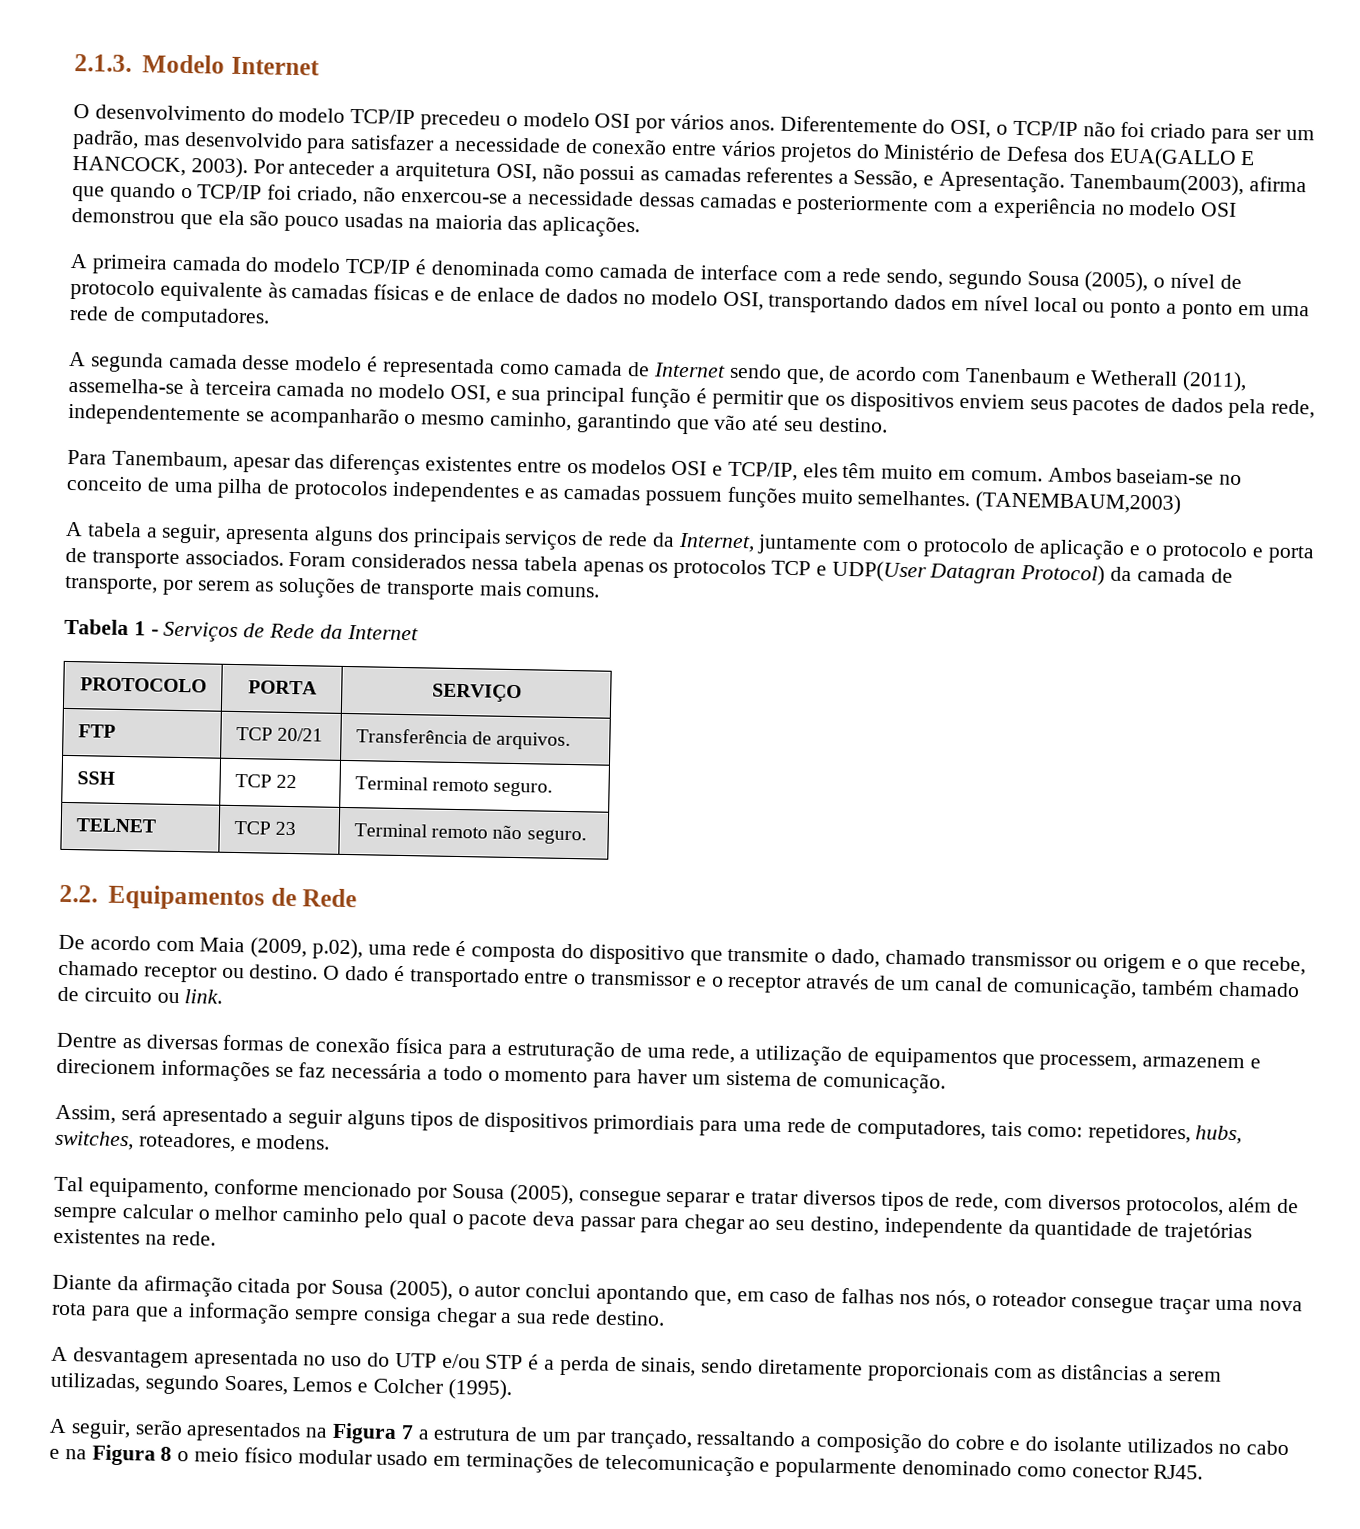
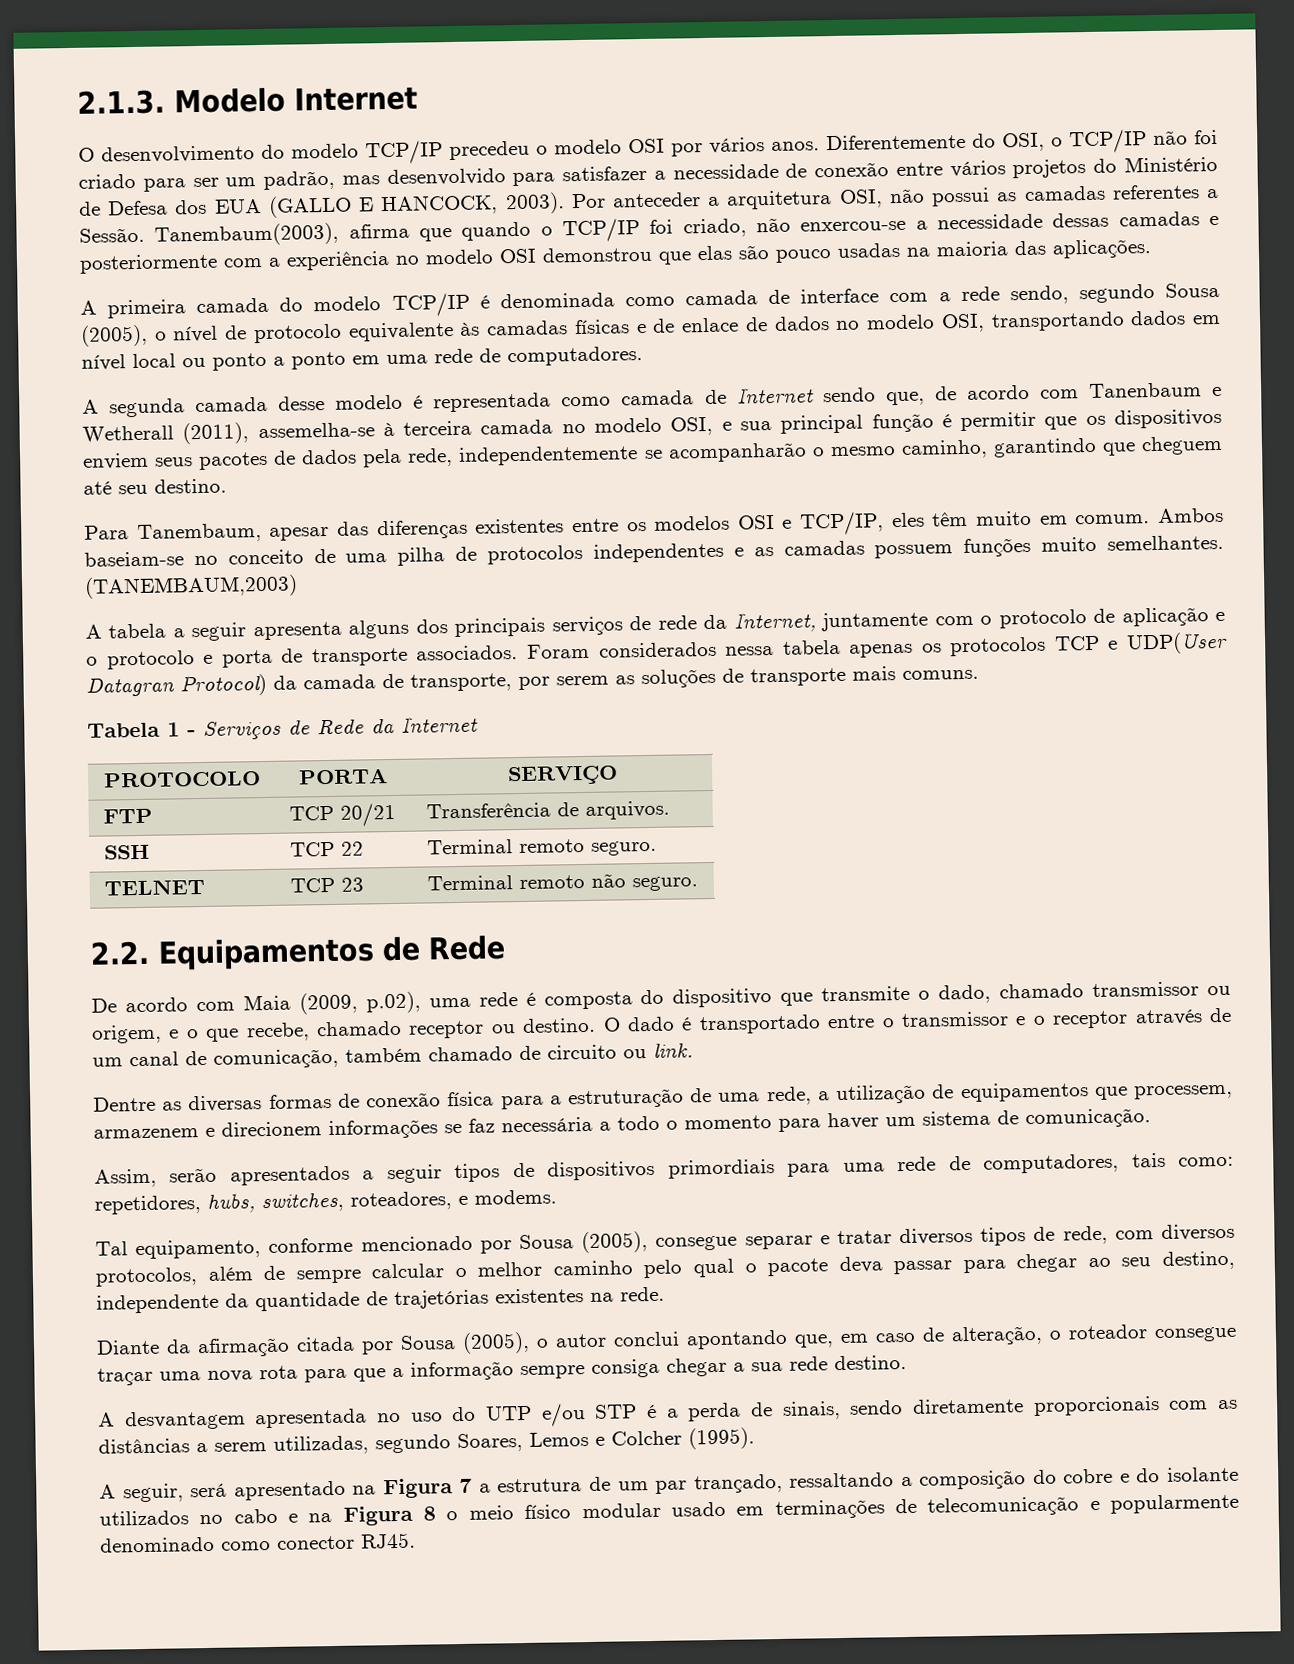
- Diferentemente do OSI, o TCP/IP não foi criado para ser um padrão, mas desenvolvido para satisfazer a necessidade de conexão entre vários projetos do Ministério de Defesa dos EUA(GALLO E HANCOCK, 2003).
+ Diferentemente do OSI, o TCP/IP não foi criado para ser um padrão, mas desenvolvido para satisfazer a necessidade de conexão entre vários projetos do Ministério de Defesa dos EUA (GALLO E HANCOCK, 2003).
- Por anteceder a arquitetura OSI, não possui as camadas referentes a Sessão, e Apresentação.
+ Por anteceder a arquitetura OSI, não possui as camadas referentes a Sessão.
- Tanembaum(2003), afirma que quando o TCP/IP foi criado, não enxercou-se a necessidade dessas camadas e posteriormente com a experiência no modelo OSI demonstrou que ela são pouco usadas na maioria das aplicações.
+ Tanembaum(2003), afirma que quando o TCP/IP foi criado, não enxercou-se a necessidade dessas camadas e posteriormente com a experiência no modelo OSI demonstrou que elas são pouco usadas na maioria das aplicações.
- A segunda camada desse modelo é representada como camada de Internet sendo que, de acordo com Tanenbaum e Wetherall (2011), assemelha-se à terceira camada no modelo OSI, e sua principal função é permitir que os dispositivos enviem seus pacotes de dados pela rede, independentemente se acompanharão o mesmo caminho, garantindo que vão até seu destino.
+ A segunda camada desse modelo é representada como camada de Internet sendo que, de acordo com Tanenbaum e Wetherall (2011), assemelha-se à terceira camada no modelo OSI, e sua principal função é permitir que os dispositivos enviem seus pacotes de dados pela rede, independentemente se acompanharão o mesmo caminho, garantindo que cheguem até seu destino.
- A tabela a seguir, apresenta alguns dos principais serviços de rede da Internet, juntamente com o protocolo de aplicação e o protocolo e porta de transporte associados.
+ A tabela a seguir apresenta alguns dos principais serviços de rede da Internet, juntamente com o protocolo de aplicação e o protocolo e porta de transporte associados.
- De acordo com Maia (2009, p.02), uma rede é composta do dispositivo que transmite o dado, chamado transmissor ou origem e o que recebe, chamado receptor ou destino.
+ De acordo com Maia (2009, p.02), uma rede é composta do dispositivo que transmite o dado, chamado transmissor ou origem, e o que recebe, chamado receptor ou destino.
- Assim, será apresentado a seguir alguns tipos de dispositivos primordiais para uma rede de computadores, tais como: repetidores, hubs, switches, roteadores, e modens.
+ Assim, serão apresentados a seguir tipos de dispositivos primordiais para uma rede de computadores, tais como: repetidores, hubs, switches, roteadores, e modems.
- Diante da afirmação citada por Sousa (2005), o autor conclui apontando que, em caso de falhas nos nós, o roteador consegue traçar uma nova rota para que a informação sempre consiga chegar a sua rede destino.
+ Diante da afirmação citada por Sousa (2005), o autor conclui apontando que, em caso de alteração, o roteador consegue traçar uma nova rota para que a informação sempre consiga chegar a sua rede destino.
- A seguir, serão apresentados na Figura 7 a estrutura de um par trançado, ressaltando a composição do cobre e do isolante utilizados no cabo e na Figura 8 o meio físico modular usado em terminações de telecomunicação e popularmente denominado como conector RJ45.
+ A seguir, será apresentado na Figura 7 a estrutura de um par trançado, ressaltando a composição do cobre e do isolante utilizados no cabo e na Figura 8 o meio físico modular usado em terminações de telecomunicação e popularmente denominado como conector RJ45.

